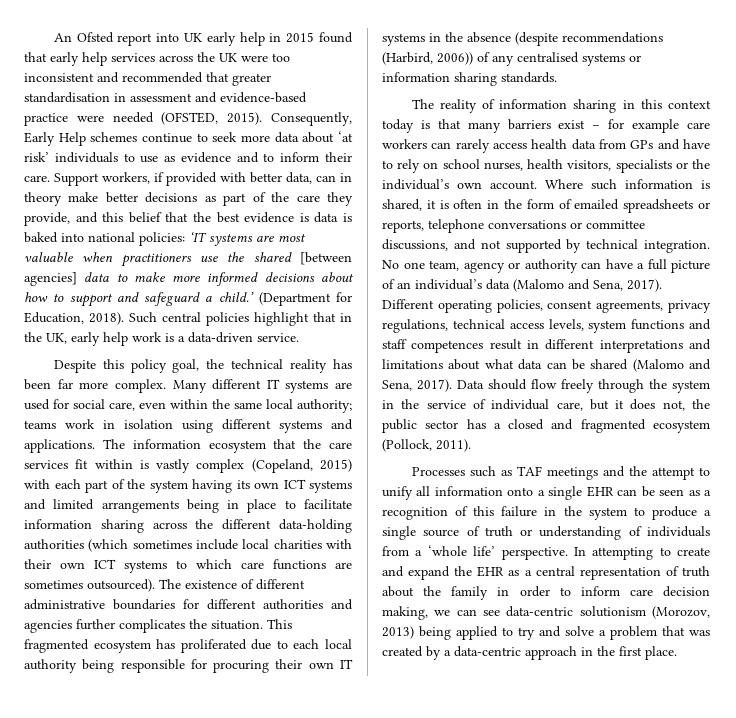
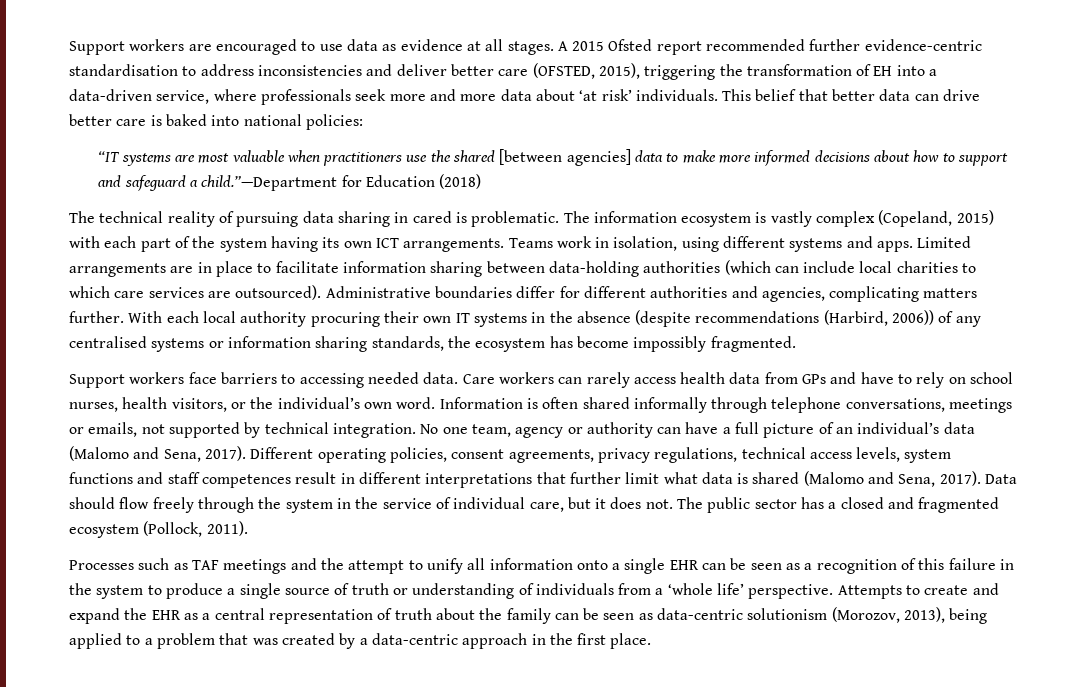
- An Ofsted report into UK early help in 2015 found that early help services across the UK were too inconsistent and recommended that greater standardisation in assessment and evidence-based practice were needed (OFSTED, 2015). Consequently, Early Help schemes continue to seek more data about ‘at risk’ individuals to use as evidence and to inform their care. Support workers, if provided with better data, can in theory make better decisions as part of the care they provide, and this belief that the best evidence is data is baked into national policies: ‘IT systems are most valuable when practitioners use the shared [between agencies] data to make more informed decisions about how to support and safeguard a child.’ (Department for Education, 2018). Such central policies highlight that in the UK, early help work is a data-driven service.
- Despite this policy goal, the technical reality has been far more complex. Many different IT systems are used for social care, even within the same local authority; teams work in isolation using different systems and applications. The information ecosystem that the care services fit within is vastly complex (Copeland, 2015) with each part of the system having its own ICT systems and limited arrangements being in place to facilitate information sharing across the different data-holding authorities (which sometimes include local charities with their own ICT systems to which care functions are sometimes outsourced). The existence of different administrative boundaries for different authorities and agencies further complicates the situation. This fragmented ecosystem has proliferated due to each local authority being responsible for procuring their own IT systems in the absence (despite recommendations (Harbird, 2006)) of any centralised systems or information sharing standards.
- The reality of information sharing in this context today is that many barriers exist – for example care workers can rarely access health data from GPs and have to rely on school nurses, health visitors, specialists or the individual’s own account. Where such information is shared, it is often in the form of emailed spreadsheets or reports, telephone conversations or committee discussions, and not supported by technical integration.
+ Support workers are encouraged to use data as evidence at all stages. A 2015 Ofsted report recommended further evidence-centric standardisation to address inconsistencies and deliver better care (OFSTED, 2015), triggering the transformation of EH into a data-driven service, where professionals seek more and more data about ‘at risk’ individuals. This belief that better data can drive better care is baked into national policies:
+ “IT systems are most valuable when practitioners use the shared [between agencies] data to make more informed decisions about how to support and safeguard a child.”—Department for Education (2018)
+ The technical reality of pursuing data sharing in cared is problematic. The information ecosystem is vastly complex (Copeland, 2015) with each part of the system having its own ICT arrangements. Teams work in isolation, using different systems and apps. Limited arrangements are in place to facilitate information sharing between data-holding authorities (which can include local charities to which care services are outsourced). Administrative boundaries differ for different authorities and agencies, complicating matters further. With each local authority procuring their own IT systems in the absence (despite recommendations (Harbird, 2006)) of any centralised systems or information sharing standards, the ecosystem has become impossibly fragmented.
+ Support workers face barriers to accessing needed data. Care workers can rarely access health data from GPs and have to rely on school nurses, health visitors, or the individual’s own word. Information is often shared informally through telephone conversations, meetings or emails, not supported by technical integration.
- Different operating policies, consent agreements, privacy regulations, technical access levels, system functions and staff competences result in different interpretations and limitations about what data can be shared (Malomo and Sena, 2017).
+ Different operating policies, consent agreements, privacy regulations, technical access levels, system functions and staff competences result in different interpretations that further limit what data is shared (Malomo and Sena, 2017).
- Data should flow freely through the system in the service of individual care, but it does not, the public sector has a closed and fragmented ecosystem (Pollock, 2011).
+ Data should flow freely through the system in the service of individual care, but it does not. The public sector has a closed and fragmented ecosystem (Pollock, 2011).
- In attempting to create and expand the EHR as a central representation of truth about the family in order to inform care decision making, we can see data-centric solutionism (Morozov, 2013) being applied to try and solve a problem that was created by a data-centric approach in the first place.
+ Attempts to create and expand the EHR as a central representation of truth about the family can be seen as data-centric solutionism (Morozov, 2013), being applied to a problem that was created by a data-centric approach in the first place.

